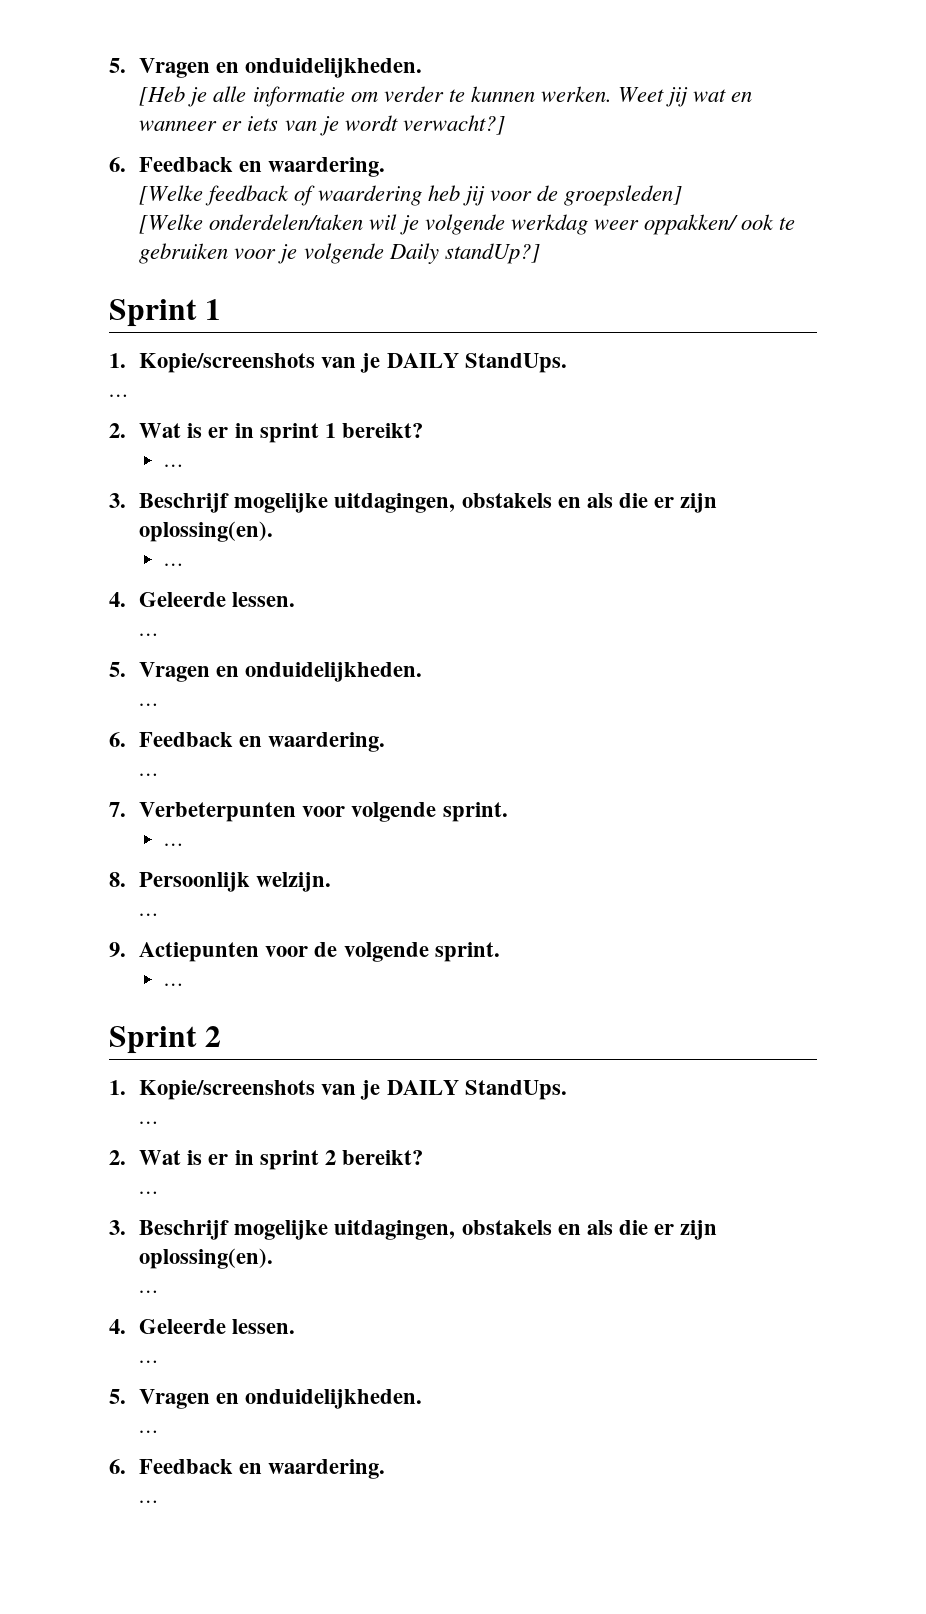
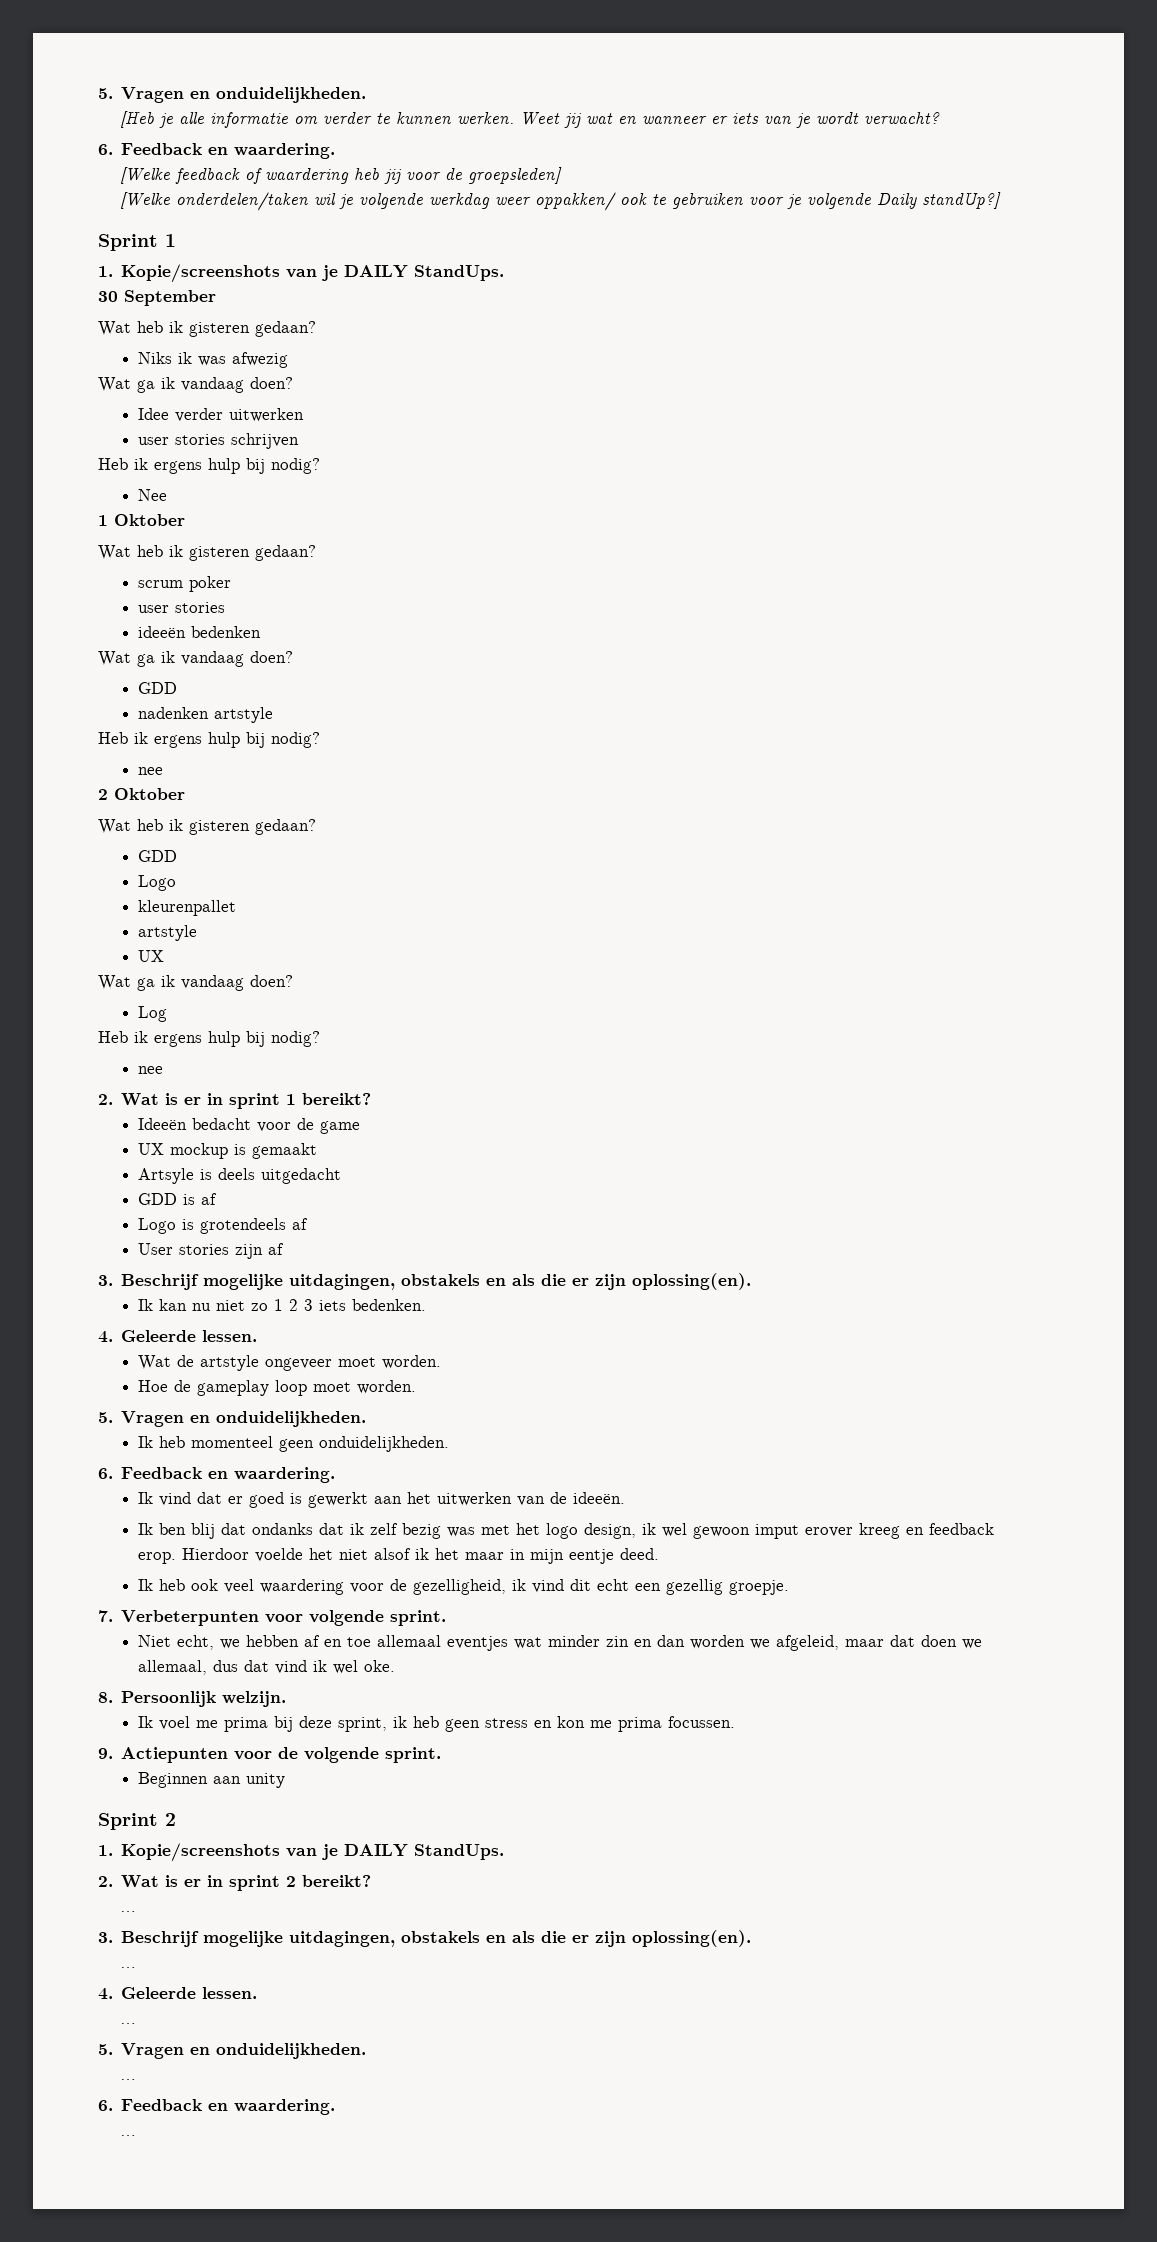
- Weet jij wat en wanneer er iets van je wordt verwacht?]
+ Weet jij wat en wanneer er iets van je wordt verwacht?
  Sprint 1
  1. Kopie/screenshots van je DAILY StandUps.
- …
+ 30 September
+ Wat heb ik gisteren gedaan?
+ Niks ik was afwezig
+ Wat ga ik vandaag doen?
+ Idee verder uitwerken
+ user stories schrijven
+ Heb ik ergens hulp bij nodig?
+ Nee
+ 1 Oktober
+ Wat heb ik gisteren gedaan?
+ scrum poker
+ user stories
+ ideeën bedenken
+ Wat ga ik vandaag doen?
+ GDD
+ nadenken artstyle
+ Heb ik ergens hulp bij nodig?
+ nee
+ 2 Oktober
+ Wat heb ik gisteren gedaan?
+ GDD
+ Logo
+ kleurenpallet
+ artstyle
+ UX
+ Wat ga ik vandaag doen?
+ Log
+ Heb ik ergens hulp bij nodig?
+ nee
  2. Wat is er in sprint 1 bereikt?
- …
+ Ideeën bedacht voor de game
+ UX mockup is gemaakt
+ Artsyle is deels uitgedacht
+ GDD is af
+ Logo is grotendeels af
+ User stories zijn af
  3. Beschrijf mogelijke uitdagingen, obstakels en als die er zijn oplossing(en).
- …
+ Ik kan nu niet zo 1 2 3 iets bedenken.
  4. Geleerde lessen.
- …
+ Wat de artstyle ongeveer moet worden.
+ Hoe de gameplay loop moet worden.
  5. Vragen en onduidelijkheden.
- …
+ Ik heb momenteel geen onduidelijkheden.
  6. Feedback en waardering.
- …
+ Ik vind dat er goed is gewerkt aan het uitwerken van de ideeën.
+ Ik ben blij dat ondanks dat ik zelf bezig was met het logo design, ik wel gewoon imput erover kreeg en feedback erop. Hierdoor voelde het niet alsof ik het maar in mijn eentje deed.
+ Ik heb ook veel waardering voor de gezelligheid, ik vind dit echt een gezellig groepje.
  7. Verbeterpunten voor volgende sprint.
- …
+ Niet echt, we hebben af en toe allemaal eventjes wat minder zin en dan worden we afgeleid, maar dat doen we allemaal, dus dat vind ik wel oke.
  8. Persoonlijk welzijn.
- …
+ Ik voel me prima bij deze sprint, ik heb geen stress en kon me prima focussen.
  9. Actiepunten voor de volgende sprint.
- …
+ Beginnen aan unity
  Sprint 2
  1. Kopie/screenshots van je DAILY StandUps.
- …

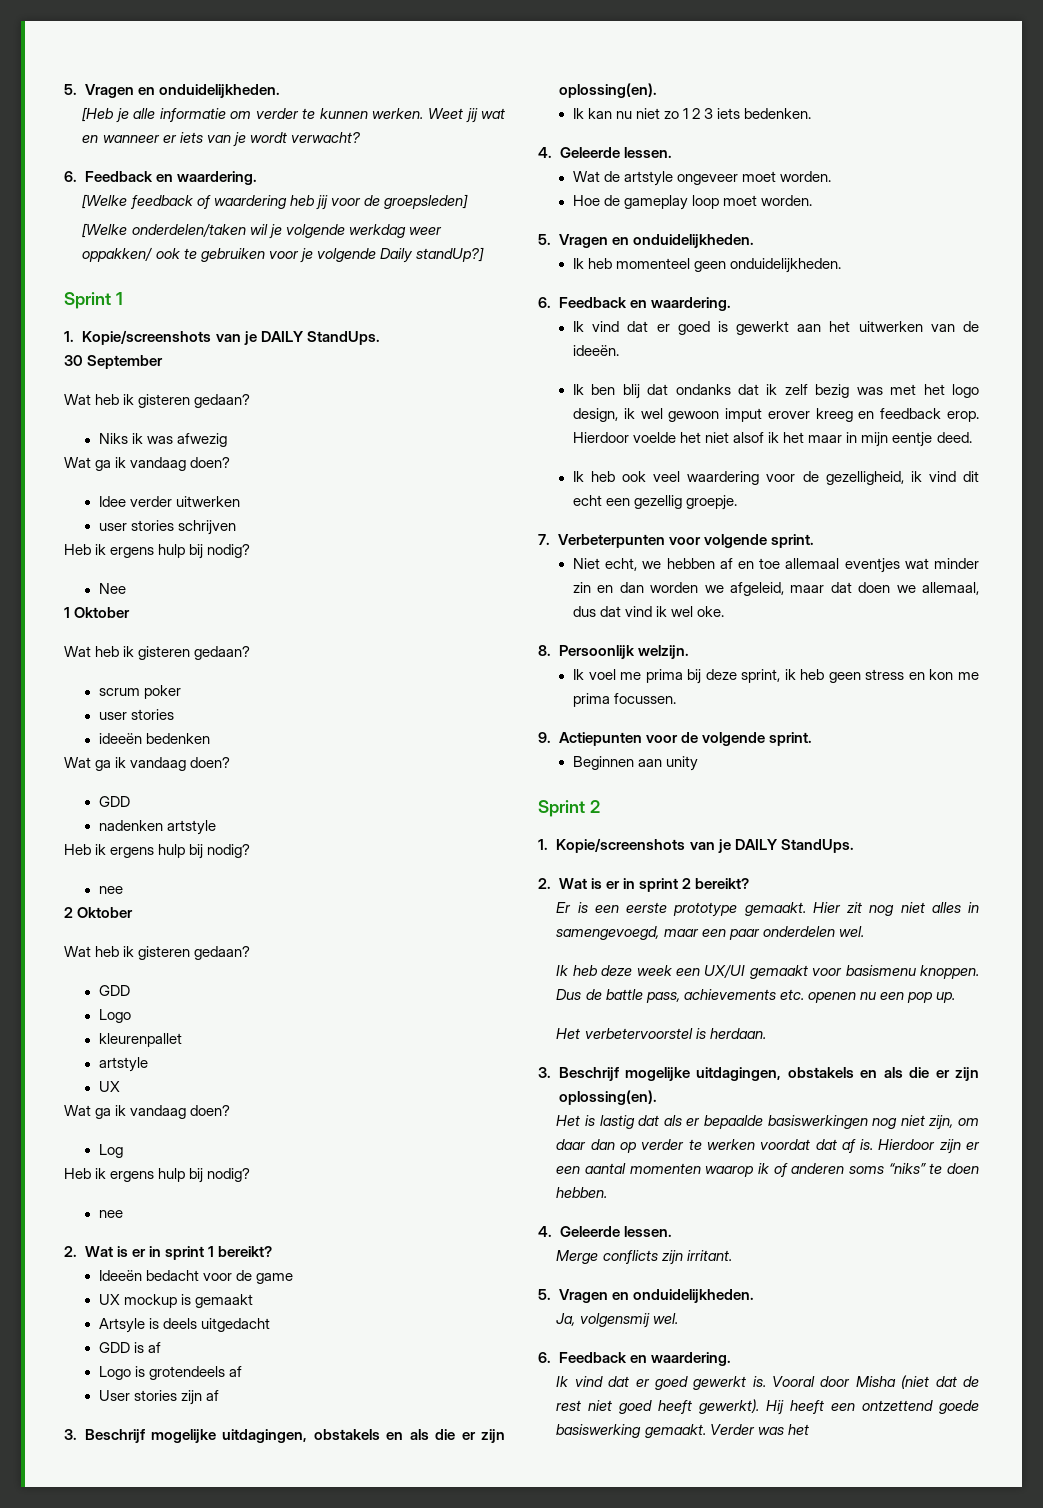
  2. Wat is er in sprint 2 bereikt?
- …
+ Er is een eerste prototype gemaakt. Hier zit nog niet alles in samengevoegd, maar een paar onderdelen wel.
+ Ik heb deze week een UX/UI gemaakt voor basismenu knoppen. Dus de battle pass, achievements etc. openen nu een pop up.
+ Het verbetervoorstel is herdaan.
  3. Beschrijf mogelijke uitdagingen, obstakels en als die er zijn oplossing(en).
- …
+ Het is lastig dat als er bepaalde basiswerkingen nog niet zijn, om daar dan op verder te werken voordat dat af is. Hierdoor zijn er een aantal momenten waarop ik of anderen soms “niks” te doen hebben.
  4. Geleerde lessen.
- …
+ Merge conflicts zijn irritant.
  5. Vragen en onduidelijkheden.
- …
+ Ja, volgensmij wel.
  6. Feedback en waardering.
- …
+ Ik vind dat er goed gewerkt is. Vooral door Misha (niet dat de rest niet goed heeft gewerkt). Hij heeft een ontzettend goede basiswerking gemaakt. Verder was het

